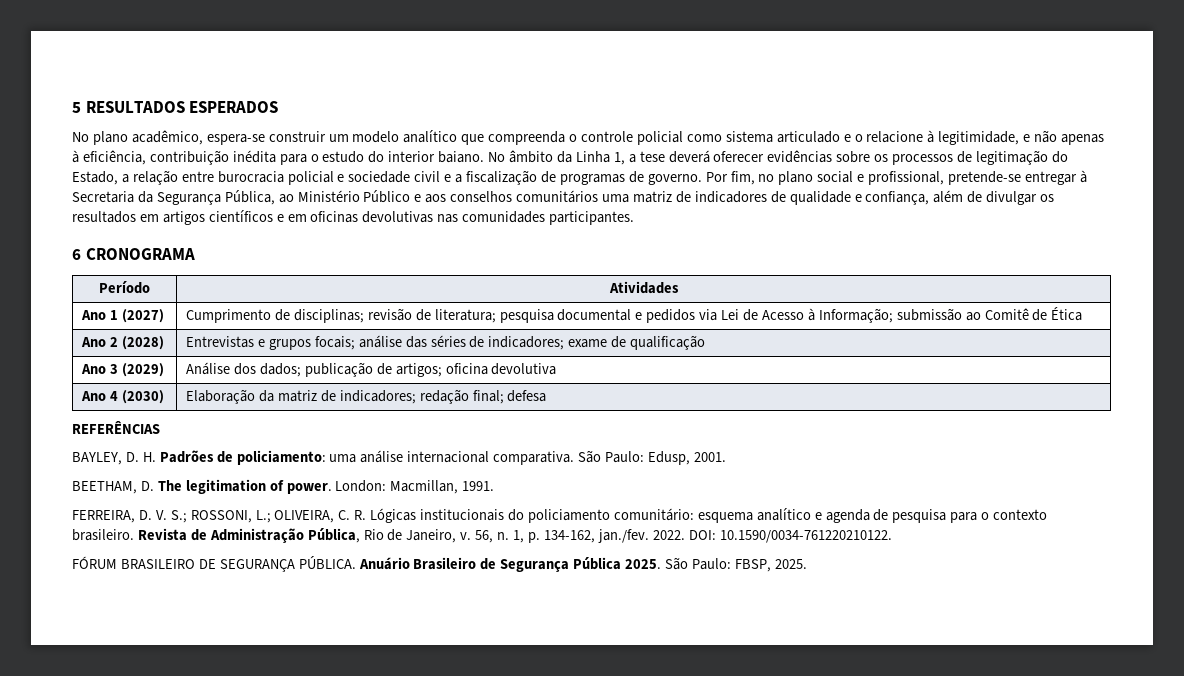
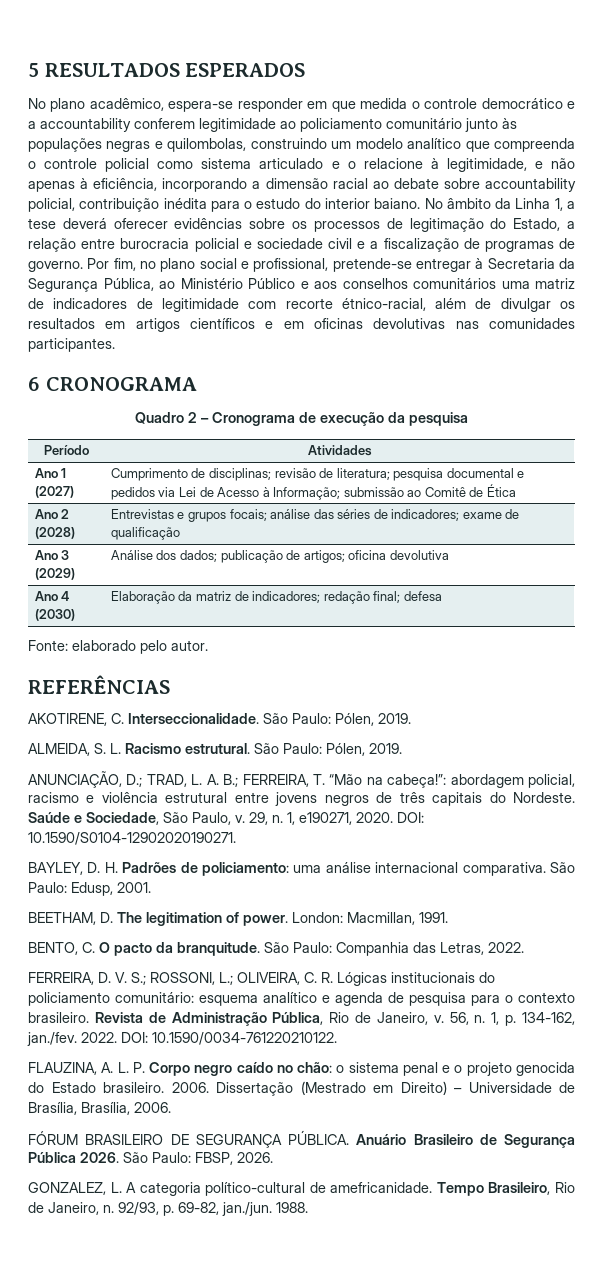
- No plano acadêmico, espera-se construir um modelo analítico que compreenda o controle policial como sistema articulado e o relacione à legitimidade, e não apenas à eficiência, contribuição inédita para o estudo do interior baiano.
+ No plano acadêmico, espera-se responder em que medida o controle democrático e a accountability conferem legitimidade ao policiamento comunitário junto às populações negras e quilombolas, construindo um modelo analítico que compreenda o controle policial como sistema articulado e o relacione à legitimidade, e não apenas à eficiência, incorporando a dimensão racial ao debate sobre accountability policial, contribuição inédita para o estudo do interior baiano.
- Por fim, no plano social e profissional, pretende-se entregar à Secretaria da Segurança Pública, ao Ministério Público e aos conselhos comunitários uma matriz de indicadores de qualidade e confiança, além de divulgar os resultados em artigos científicos e em oficinas devolutivas nas comunidades participantes.
+ Por fim, no plano social e profissional, pretende-se entregar à Secretaria da Segurança Pública, ao Ministério Público e aos conselhos comunitários uma matriz de indicadores de legitimidade com recorte étnico-racial, além de divulgar os resultados em artigos científicos e em oficinas devolutivas nas comunidades participantes.
+ Quadro 2 – Cronograma de execução da pesquisa
+ Fonte: elaborado pelo autor.
  REFERÊNCIAS
+ AKOTIRENE, C. Interseccionalidade. São Paulo: Pólen, 2019.
+ ALMEIDA, S. L. Racismo estrutural. São Paulo: Pólen, 2019.
+ ANUNCIAÇÃO, D.; TRAD, L. A. B.; FERREIRA, T. “Mão na cabeça!”: abordagem policial, racismo e violência estrutural entre jovens negros de três capitais do Nordeste. Saúde e Sociedade, São Paulo, v. 29, n. 1, e190271, 2020. DOI: 10.1590/S0104-12902020190271.
+ BENTO, C. O pacto da branquitude. São Paulo: Companhia das Letras, 2022.
+ FLAUZINA, A. L. P. Corpo negro caído no chão: o sistema penal e o projeto genocida do Estado brasileiro. 2006. Dissertação (Mestrado em Direito) – Universidade de Brasília, Brasília, 2006.
- Anuário Brasileiro de Segurança Pública 2025.
+ Anuário Brasileiro de Segurança Pública 2026.
- São Paulo: FBSP, 2025.
+ São Paulo: FBSP, 2026.
+ GONZALEZ, L. A categoria político-cultural de amefricanidade. Tempo Brasileiro, Rio de Janeiro, n. 92/93, p. 69-82, jan./jun. 1988.

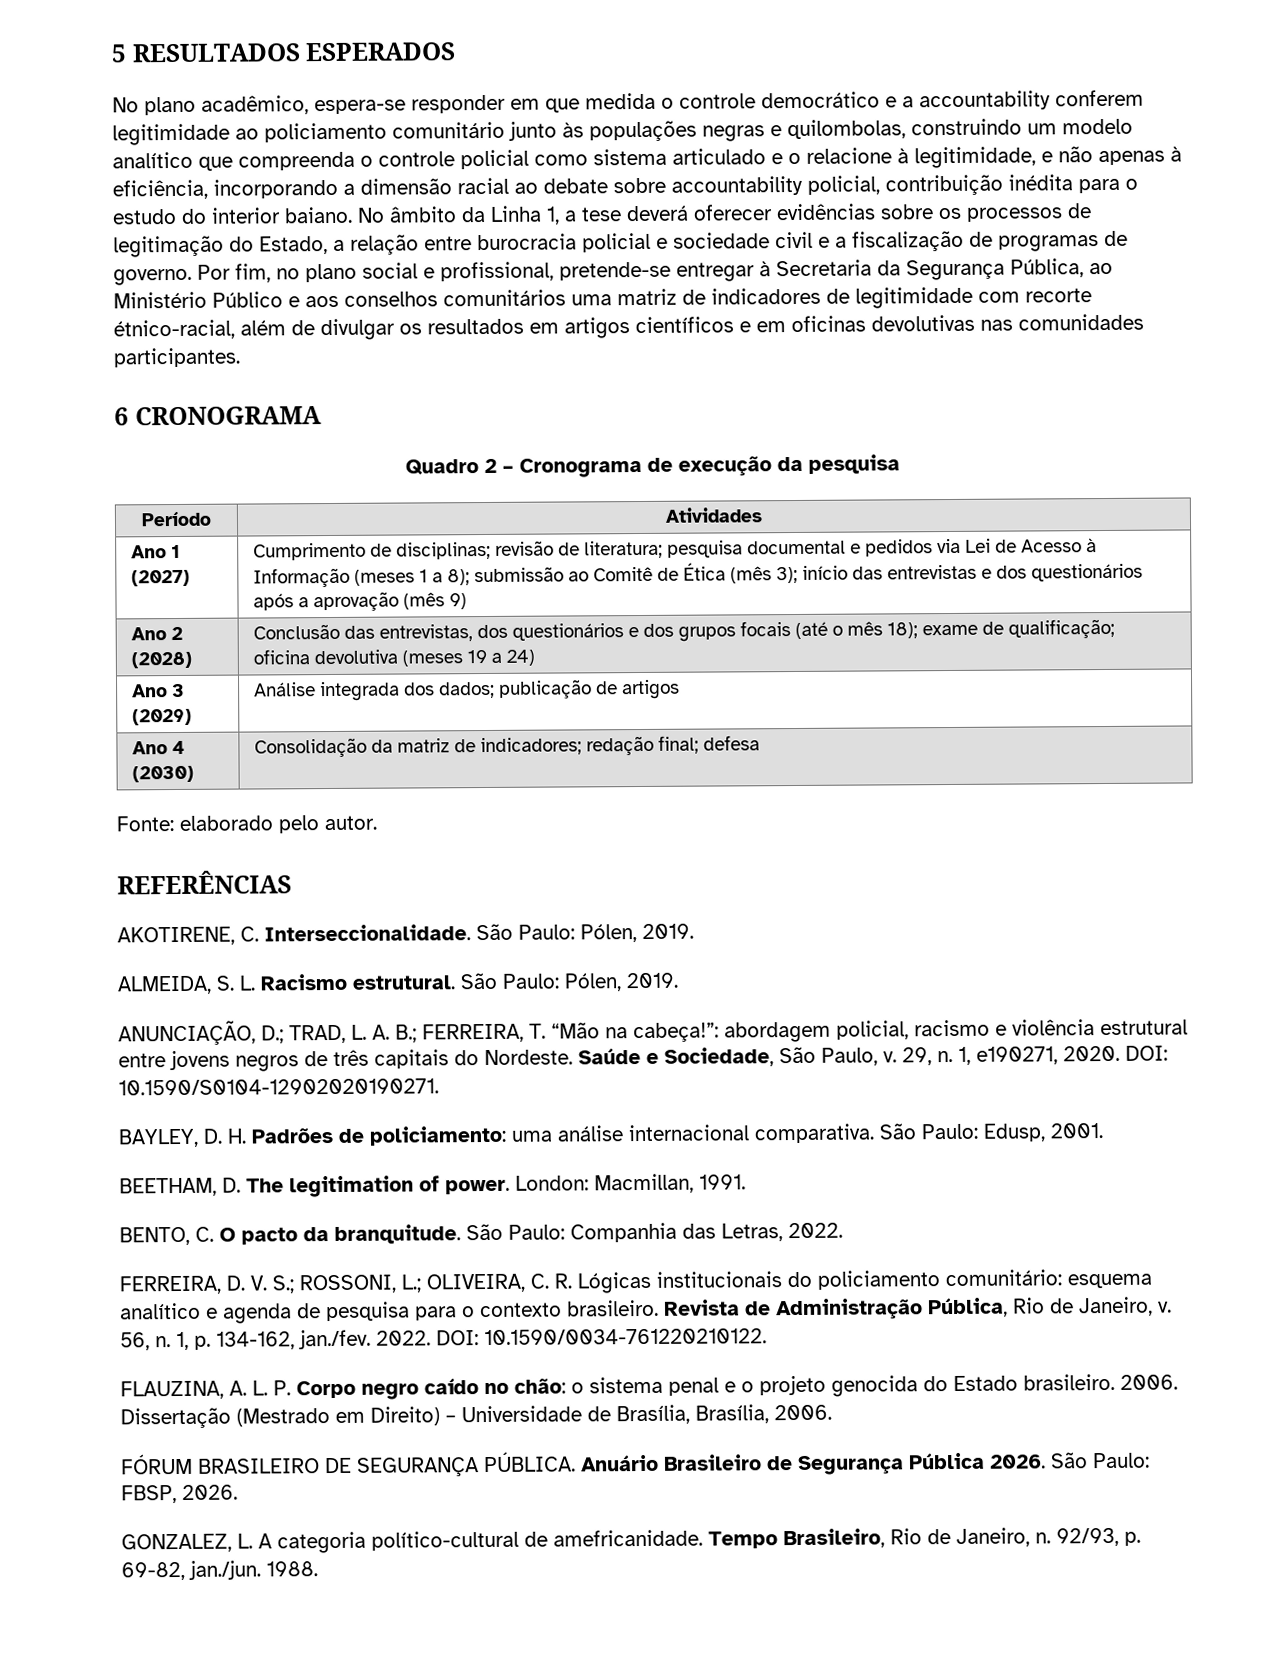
- Cumprimento de disciplinas; revisão de literatura; pesquisa documental e pedidos via Lei de Acesso à Informação; submissão ao Comitê de Ética
- Ano 2 (2028) | Entrevistas e grupos focais; análise das séries de indicadores; exame de qualificação
+ Cumprimento de disciplinas; revisão de literatura; pesquisa documental e pedidos via Lei de Acesso à Informação (meses 1 a 8); submissão ao Comitê de Ética (mês 3); início das entrevistas e dos questionários após a aprovação (mês 9)
+ Ano 2 (2028) | Conclusão das entrevistas, dos questionários e dos grupos focais (até o mês 18); exame de qualificação; oficina devolutiva (meses 19 a 24)
- Ano 3 (2029) | Análise dos dados; publicação de artigos; oficina devolutiva
+ Ano 3 (2029) | Análise integrada dos dados; publicação de artigos
- Ano 4 (2030) | Elaboração da matriz de indicadores; redação final; defesa
+ Ano 4 (2030) | Consolidação da matriz de indicadores; redação final; defesa

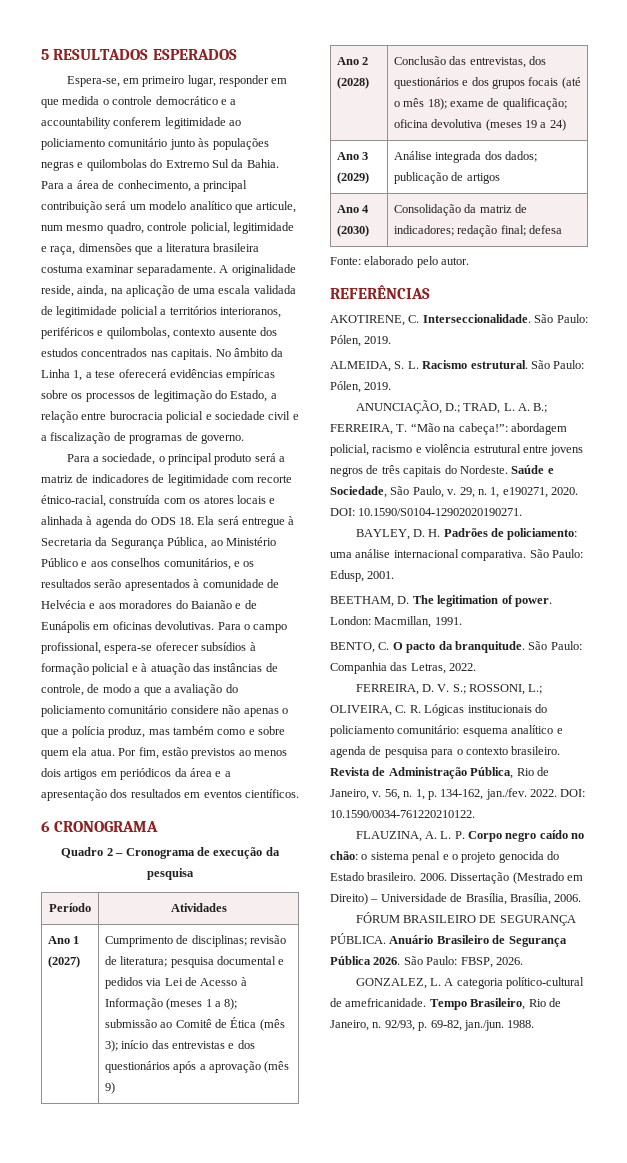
- No plano acadêmico, espera-se responder em que medida o controle democrático e a accountability conferem legitimidade ao policiamento comunitário junto às populações negras e quilombolas, construindo um modelo analítico que compreenda o controle policial como sistema articulado e o relacione à legitimidade, e não apenas à eficiência, incorporando a dimensão racial ao debate sobre accountability policial, contribuição inédita para o estudo do interior baiano.
+ Espera-se, em primeiro lugar, responder em que medida o controle democrático e a accountability conferem legitimidade ao policiamento comunitário junto às populações negras e quilombolas do Extremo Sul da Bahia. Para a área de conhecimento, a principal contribuição será um modelo analítico que articule, num mesmo quadro, controle policial, legitimidade e raça, dimensões que a literatura brasileira costuma examinar separadamente. A originalidade reside, ainda, na aplicação de uma escala validada de legitimidade policial a territórios interioranos, periféricos e quilombolas, contexto ausente dos estudos concentrados nas capitais.
- No âmbito da Linha 1, a tese deverá oferecer evidências sobre os processos de legitimação do Estado, a relação entre burocracia policial e sociedade civil e a fiscalização de programas de governo. Por fim, no plano social e profissional, pretende-se entregar à Secretaria da Segurança Pública, ao Ministério Público e aos conselhos comunitários uma matriz de indicadores de legitimidade com recorte étnico-racial, além de divulgar os resultados em artigos científicos e em oficinas devolutivas nas comunidades participantes.
+ No âmbito da Linha 1, a tese oferecerá evidências empíricas sobre os processos de legitimação do Estado, a relação entre burocracia policial e sociedade civil e a fiscalização de programas de governo.
+ Para a sociedade, o principal produto será a matriz de indicadores de legitimidade com recorte étnico-racial, construída com os atores locais e alinhada à agenda do ODS 18. Ela será entregue à Secretaria da Segurança Pública, ao Ministério Público e aos conselhos comunitários, e os resultados serão apresentados à comunidade de Helvécia e aos moradores do Baianão e de Eunápolis em oficinas devolutivas. Para o campo profissional, espera-se oferecer subsídios à formação policial e à atuação das instâncias de controle, de modo a que a avaliação do policiamento comunitário considere não apenas o que a polícia produz, mas também como e sobre quem ela atua. Por fim, estão previstos ao menos dois artigos em periódicos da área e a apresentação dos resultados em eventos científicos.

